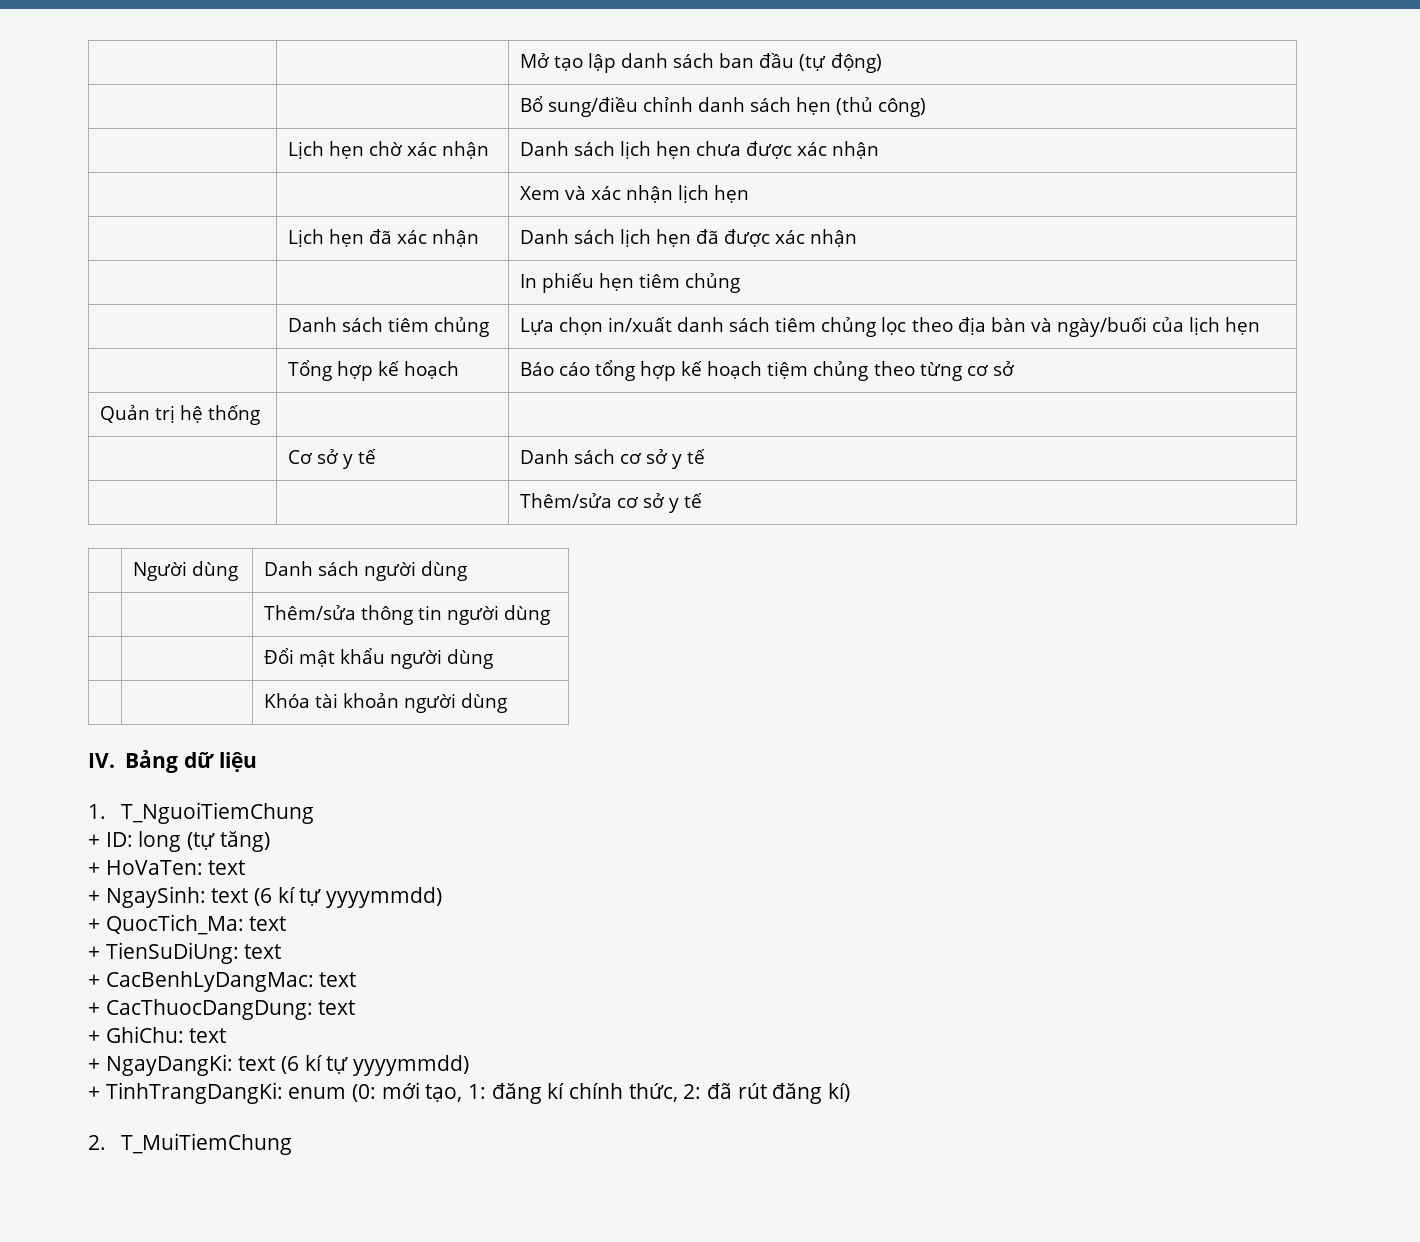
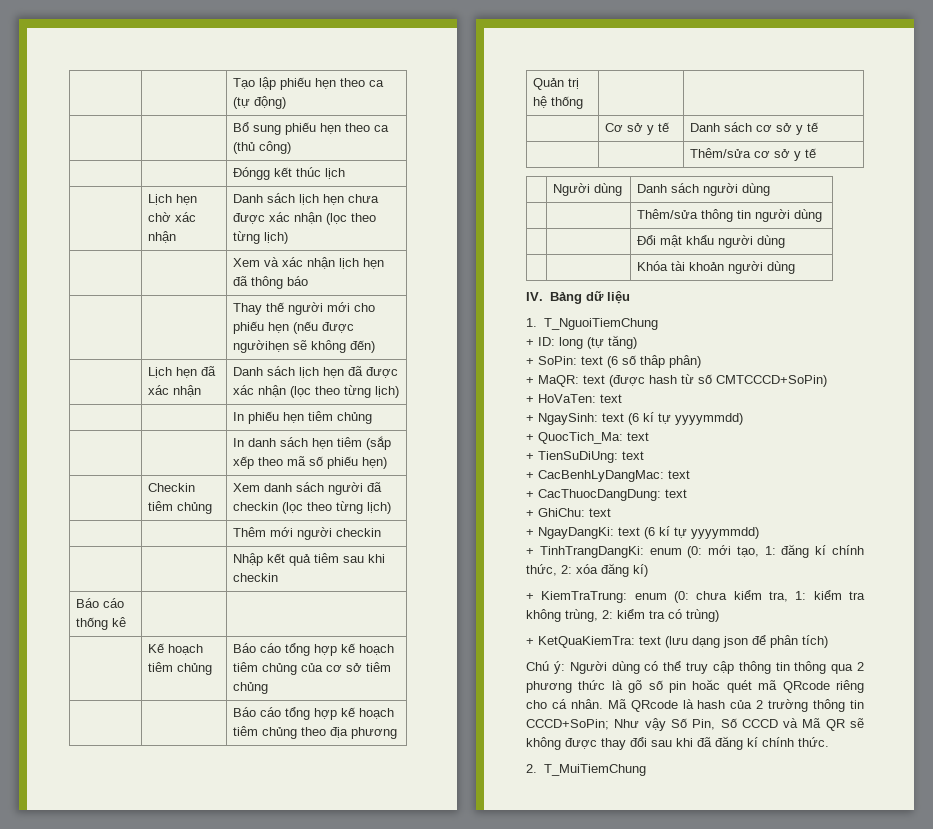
- | | Mở tạo lập danh sách ban đầu (tự động)
- | | Bổ sung/điều chỉnh danh sách hẹn (thủ công)
+ | | Tạo lập phiếu hẹn theo ca (tự động)
+ | | Bổ sung phiếu hẹn theo ca (thủ công)
+ | | Đóngg kết thúc lịch
- | Lịch hẹn chờ xác nhận | Danh sách lịch hẹn chưa được xác nhận
+ | Lịch hẹn chờ xác nhận | Danh sách lịch hẹn chưa được xác nhận (lọc theo từng lịch)
- | | Xem và xác nhận lịch hẹn
+ | | Xem và xác nhận lịch hẹn đã thông báo
+ | | Thay thế người mới cho phiếu hẹn (nếu được ngườihẹn sẽ không đến)
- | Lịch hẹn đã xác nhận | Danh sách lịch hẹn đã được xác nhận
+ | Lịch hẹn đã xác nhận | Danh sách lịch hẹn đã được xác nhận (lọc theo từng lịch)
- | Danh sách tiêm chủng | Lựa chọn in/xuất danh sách tiêm chủng lọc theo địa bàn và ngày/buối của lịch hẹn
- | Tổng hợp kế hoạch | Báo cáo tổng hợp kế hoạch tiệm chủng theo từng cơ sở
+ | | In danh sách hẹn tiêm (sắp xếp theo mã số phiếu hẹn)
+ | Checkin tiêm chủng | Xem danh sách người đã checkin (lọc theo từng lịch)
+ | | Thêm mới người checkin
+ | | Nhập kết quả tiêm sau khi checkin
+ Báo cáo thống kê | |
+ | Kế hoạch tiêm chủng | Báo cáo tổng hợp kế hoạch tiêm chủng của cơ sở tiêm chủng
+ | | Báo cáo tổng hợp kế hoạch tiêm chủng theo địa phương
+ + SoPin: text (6 số thâp phân)
+ + MaQR: text (được hash từ số CMTCCCD+SoPin)
- + TinhTrangDangKi: enum (0: mới tạo, 1: đăng kí chính thức, 2: đã rút đăng kí)
+ + TinhTrangDangKi: enum (0: mới tạo, 1: đăng kí chính thức, 2: xóa đăng kí)
+ + KiemTraTrung: enum (0: chưa kiểm tra, 1: kiểm tra không trùng, 2: kiểm tra có trùng)
+ + KetQuaKiemTra: text (lưu dạng json để phân tích)
+ Chú ý: Người dùng có thể truy cập thông tin thông qua 2 phương thức là gõ số pin hoăc quét mã QRcode riêng cho cá nhân. Mã QRcode là hash của 2 trường thông tin CCCD+SoPin; Như vậy Số Pin, Số CCCD và Mã QR sẽ không được thay đổi sau khi đã đăng kí chính thức.

